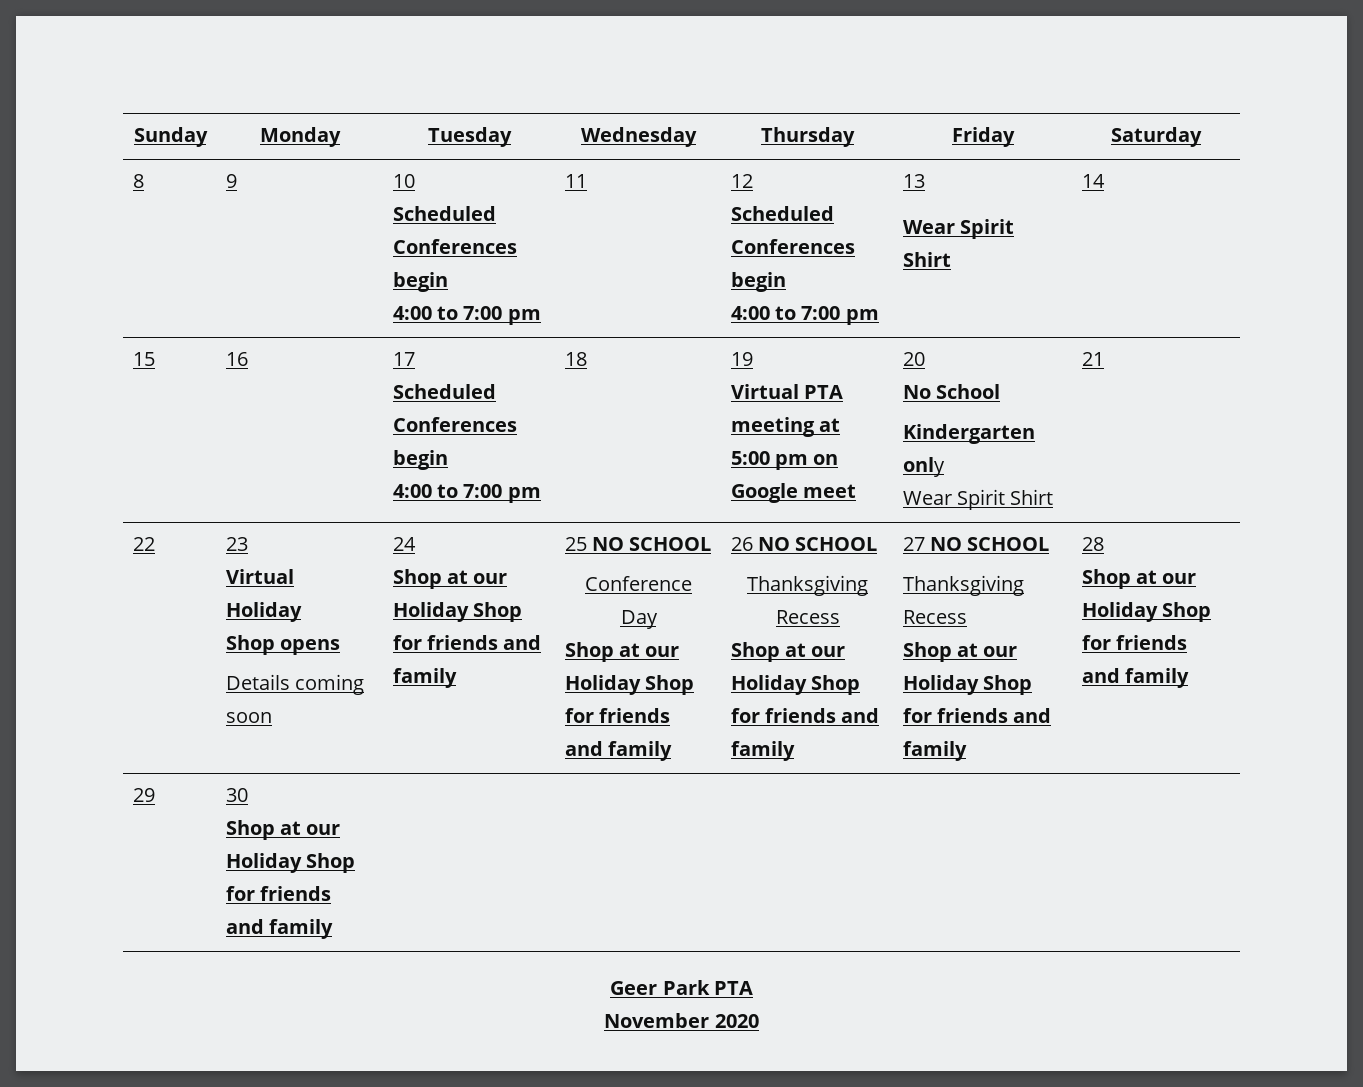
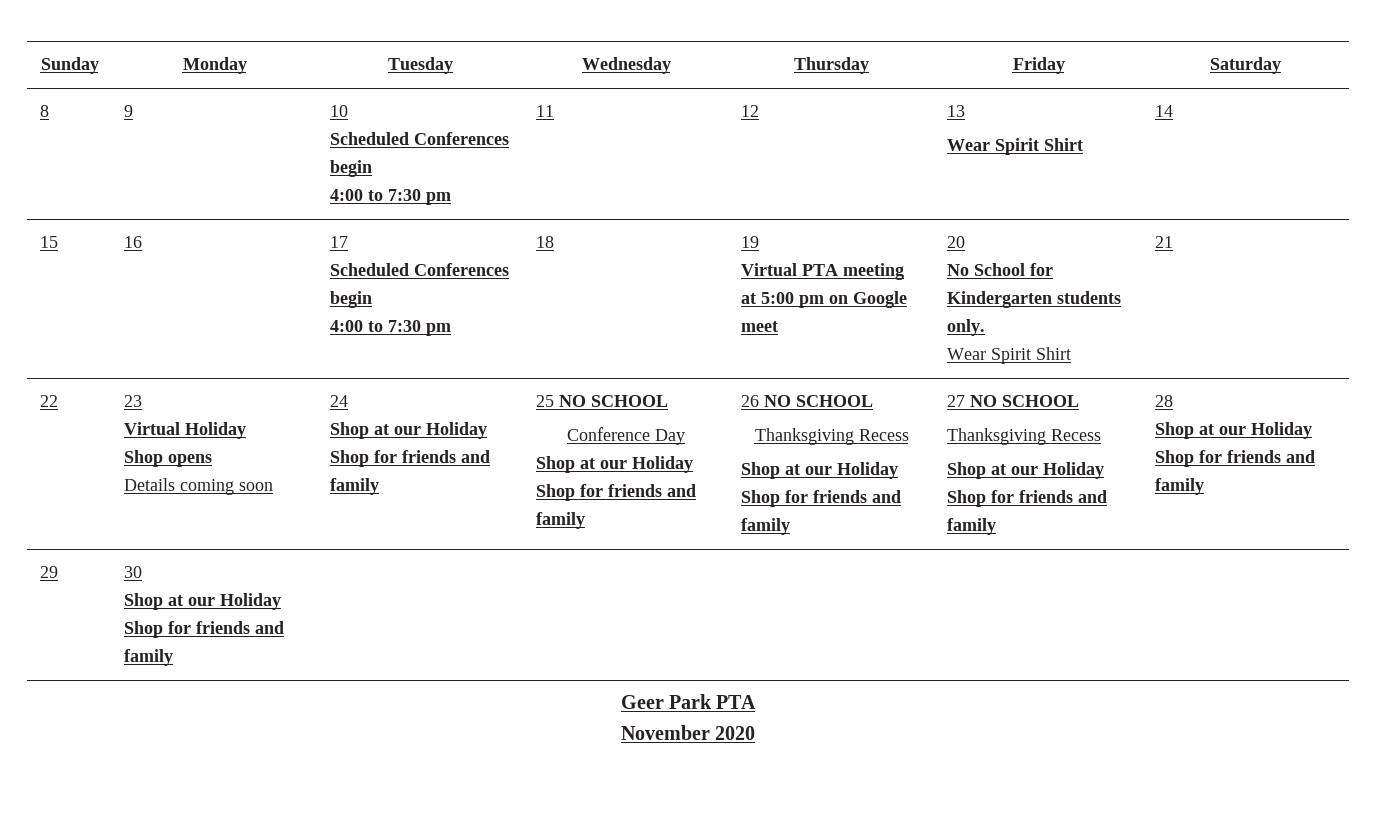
  8 | 9 | 10
  Scheduled Conferences begin
- 4:00 to 7:00 pm | 11 | 12
- Scheduled Conferences begin
- 4:00 to 7:00 pm | 13
+ 4:00 to 7:30 pm | 11 | 12 | 13
  15 | 16 | 17
  Scheduled Conferences begin
- 4:00 to 7:00 pm | 18 | 19
+ 4:00 to 7:30 pm | 18 | 19
  Virtual PTA meeting at 5:00 pm on Google meet | 20
- No School
- Kindergarten only
+ No School for Kindergarten students only.

